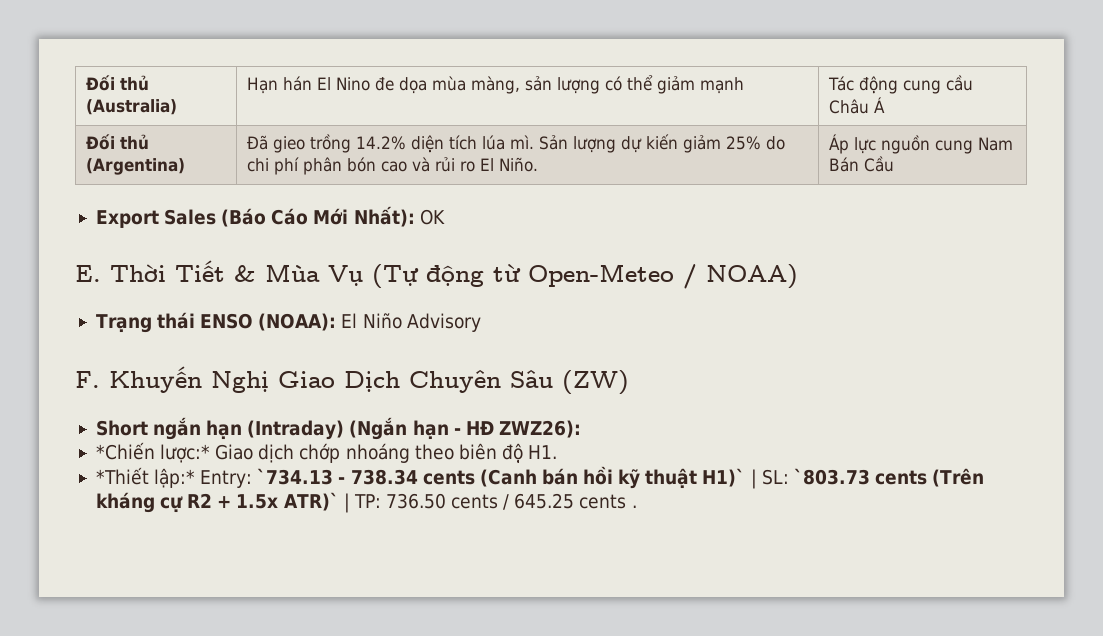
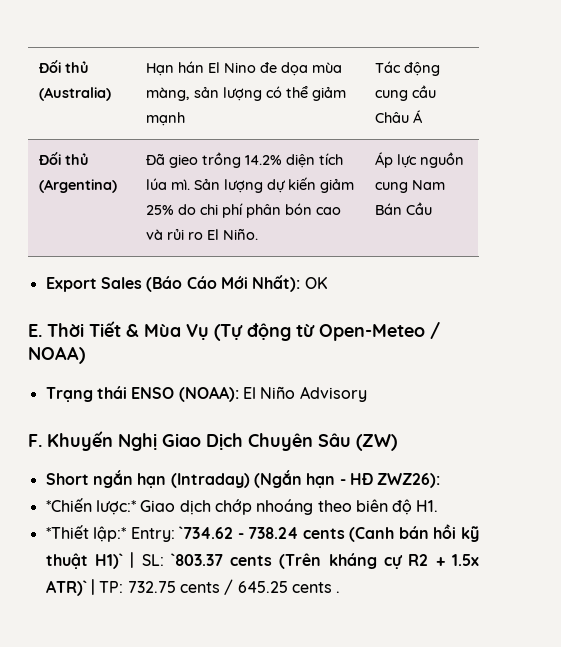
- *Thiết lập:* Entry: `734.13 - 738.34 cents (Canh bán hồi kỹ thuật H1)` | SL: `803.73 cents (Trên kháng cự R2 + 1.5x ATR)` | TP: 736.50 cents / 645.25 cents .
+ *Thiết lập:* Entry: `734.62 - 738.24 cents (Canh bán hồi kỹ thuật H1)` | SL: `803.37 cents (Trên kháng cự R2 + 1.5x ATR)` | TP: 732.75 cents / 645.25 cents .

